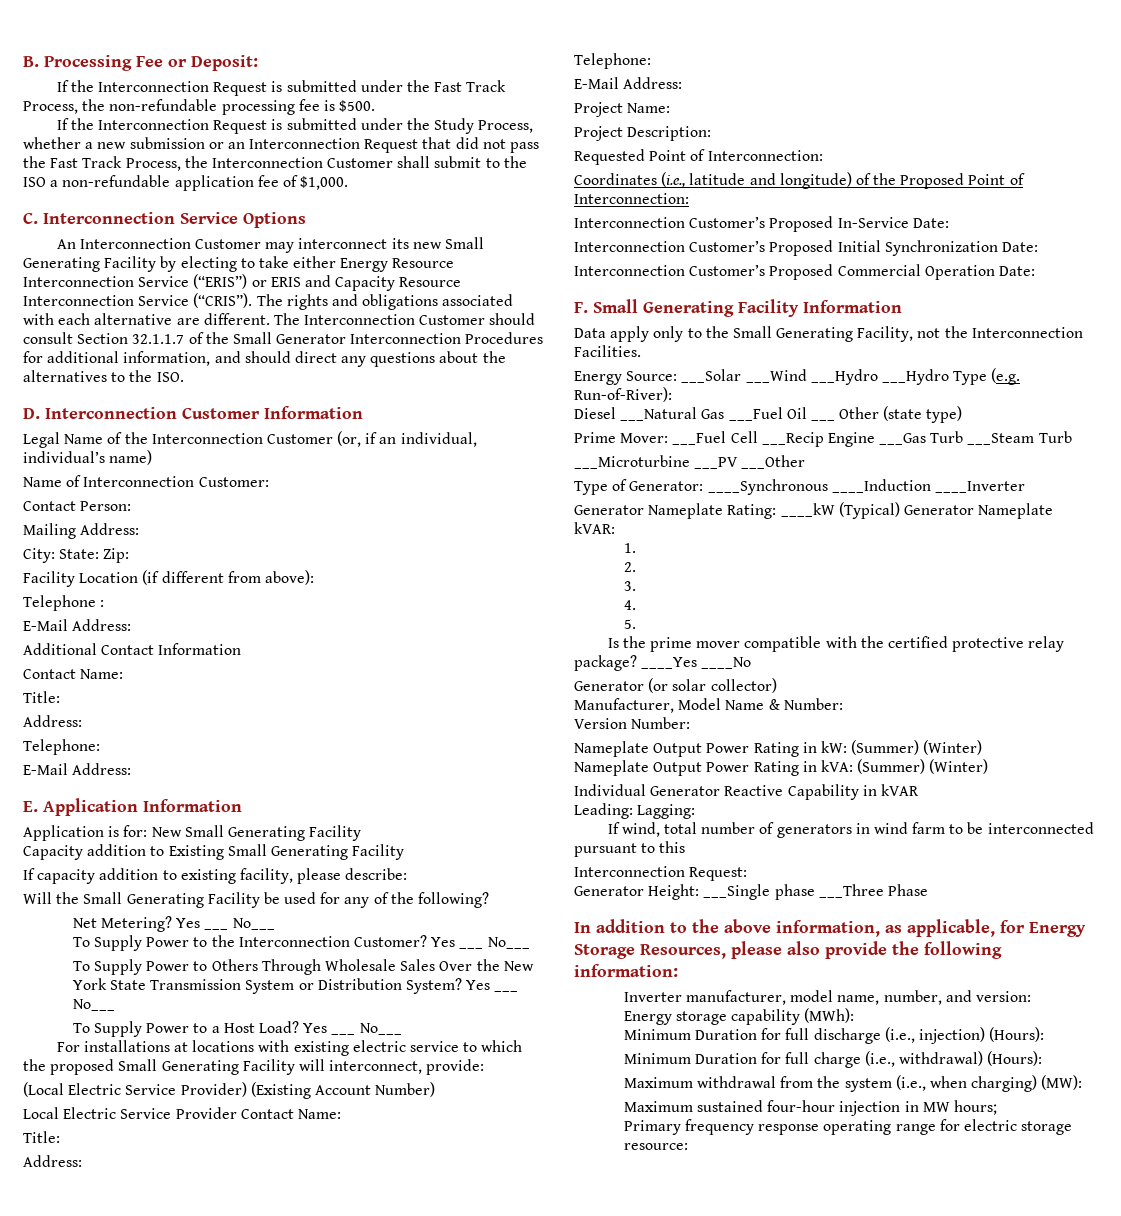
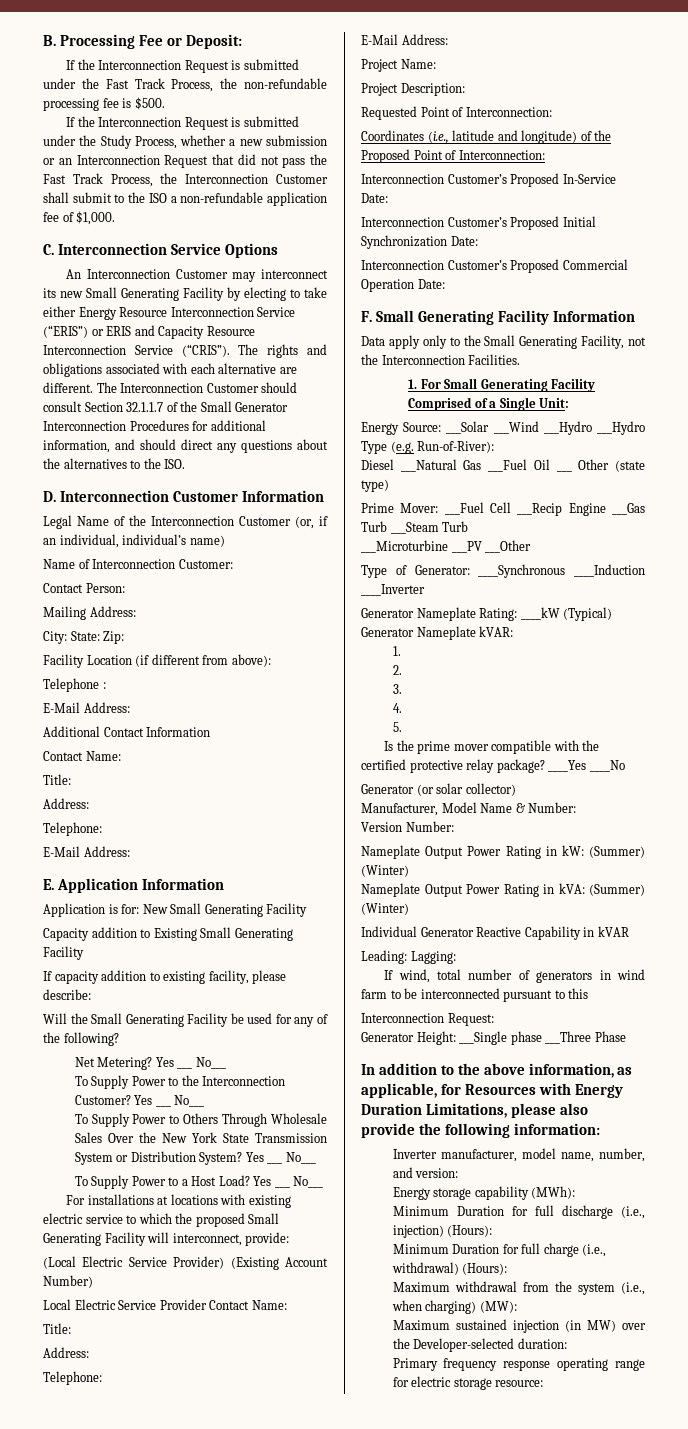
+ 1. For Small Generating Facility Comprised of a Single Unit:
- In addition to the above information, as applicable, for Energy Storage Resources, please also provide the following information:
+ In addition to the above information, as applicable, for Resources with Energy Duration Limitations, please also provide the following information:
- Maximum sustained four-hour injection in MW hours;
+ Maximum sustained injection (in MW) over the Developer-selected duration:

